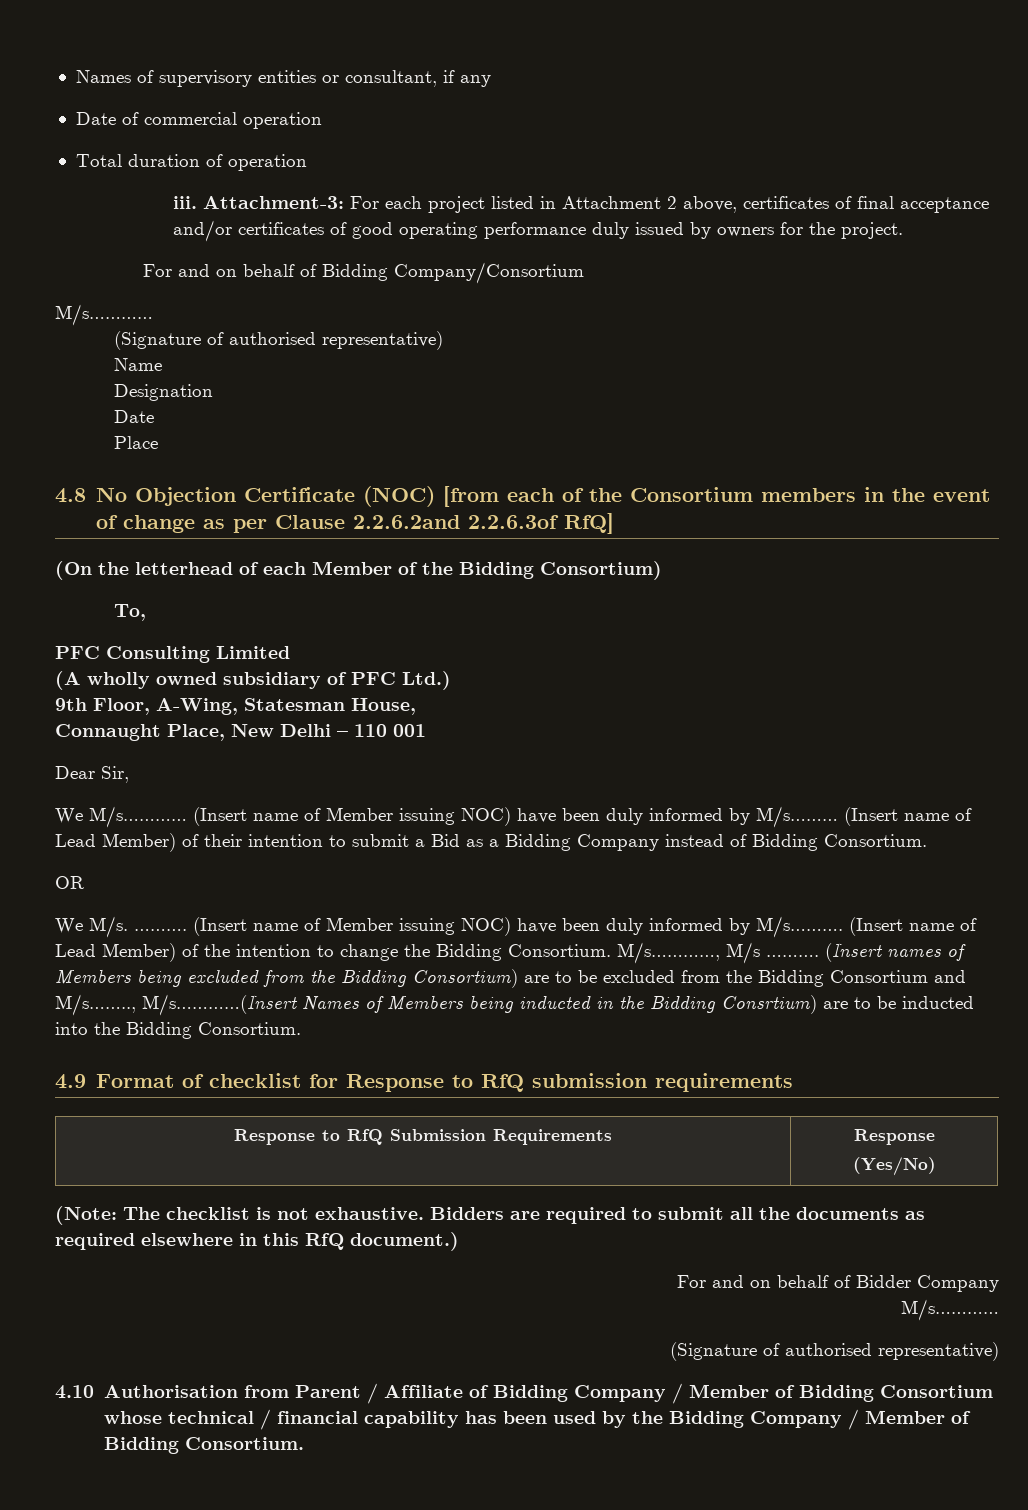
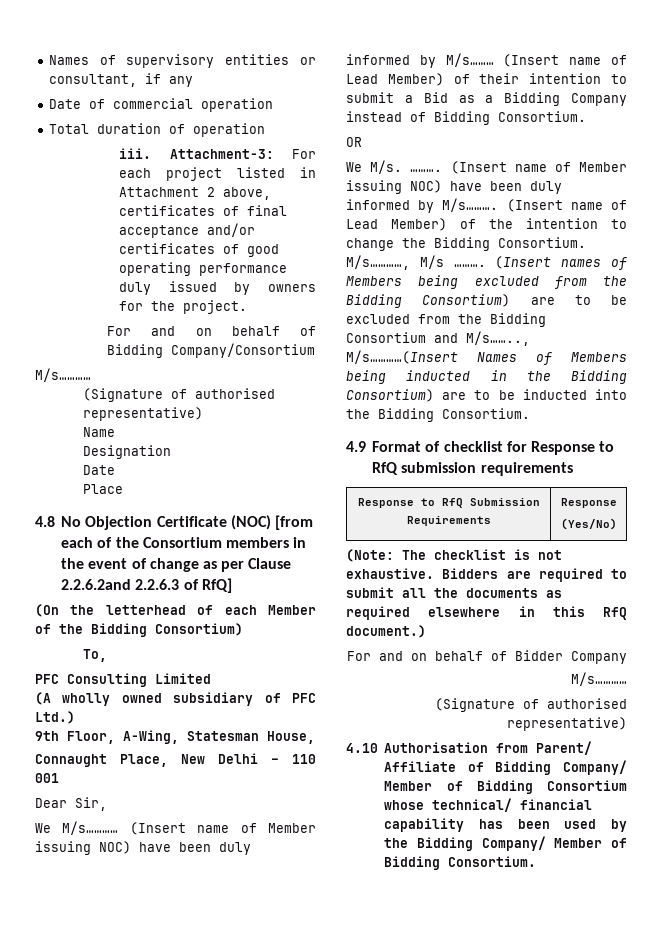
- 4.8 No Objection Certificate (NOC) [from each of the Consortium members in the event of change as per Clause 2.2.6.2and 2.2.6.3of RfQ]
+ 4.8 No Objection Certificate (NOC) [from each of the Consortium members in the event of change as per Clause 2.2.6.2and 2.2.6.3 of RfQ]
- (Insert names of Members being excluded from the Bidding Consortium) are to be excluded from the Bidding Consortium and M/s…….., M/s…………(Insert Names of Members being inducted in the Bidding Consrtium) are to be inducted into the Bidding Consortium.
+ (Insert names of Members being excluded from the Bidding Consortium) are to be excluded from the Bidding Consortium and M/s…….., M/s…………(Insert Names of Members being inducted in the Bidding Consortium) are to be inducted into the Bidding Consortium.
- 4.10 Authorisation from Parent / Affiliate of Bidding Company / Member of Bidding Consortium whose technical / financial capability has been used by the Bidding Company / Member of Bidding Consortium.
+ 4.10 Authorisation from Parent/ Affiliate of Bidding Company/ Member of Bidding Consortium whose technical/ financial capability has been used by the Bidding Company/ Member of Bidding Consortium.

